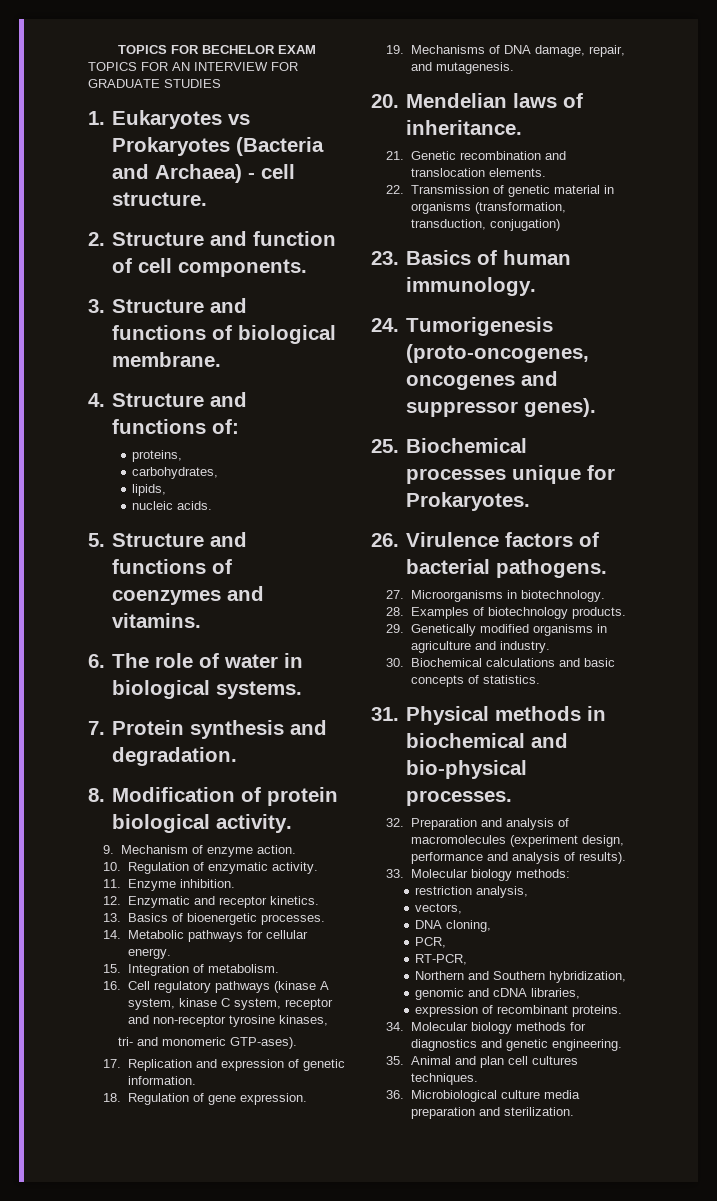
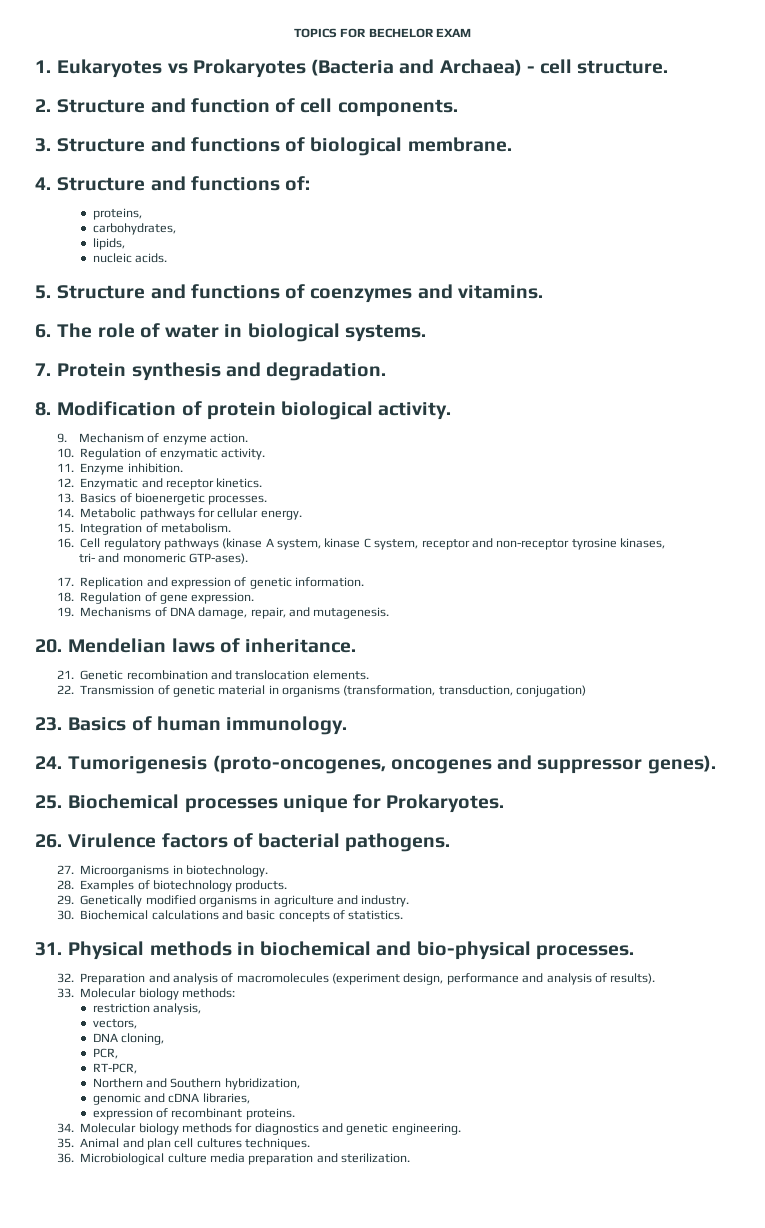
- TOPICS FOR AN INTERVIEW FOR GRADUATE STUDIES

